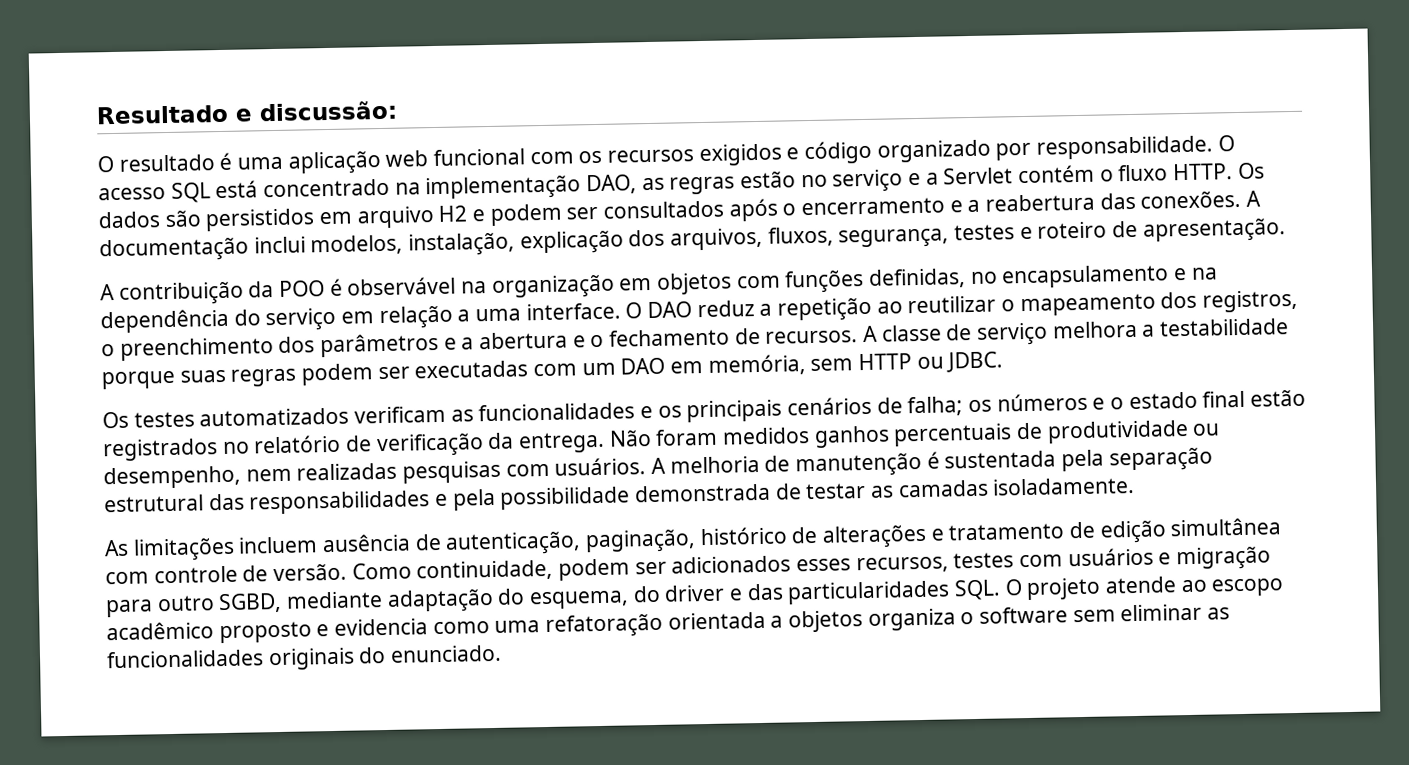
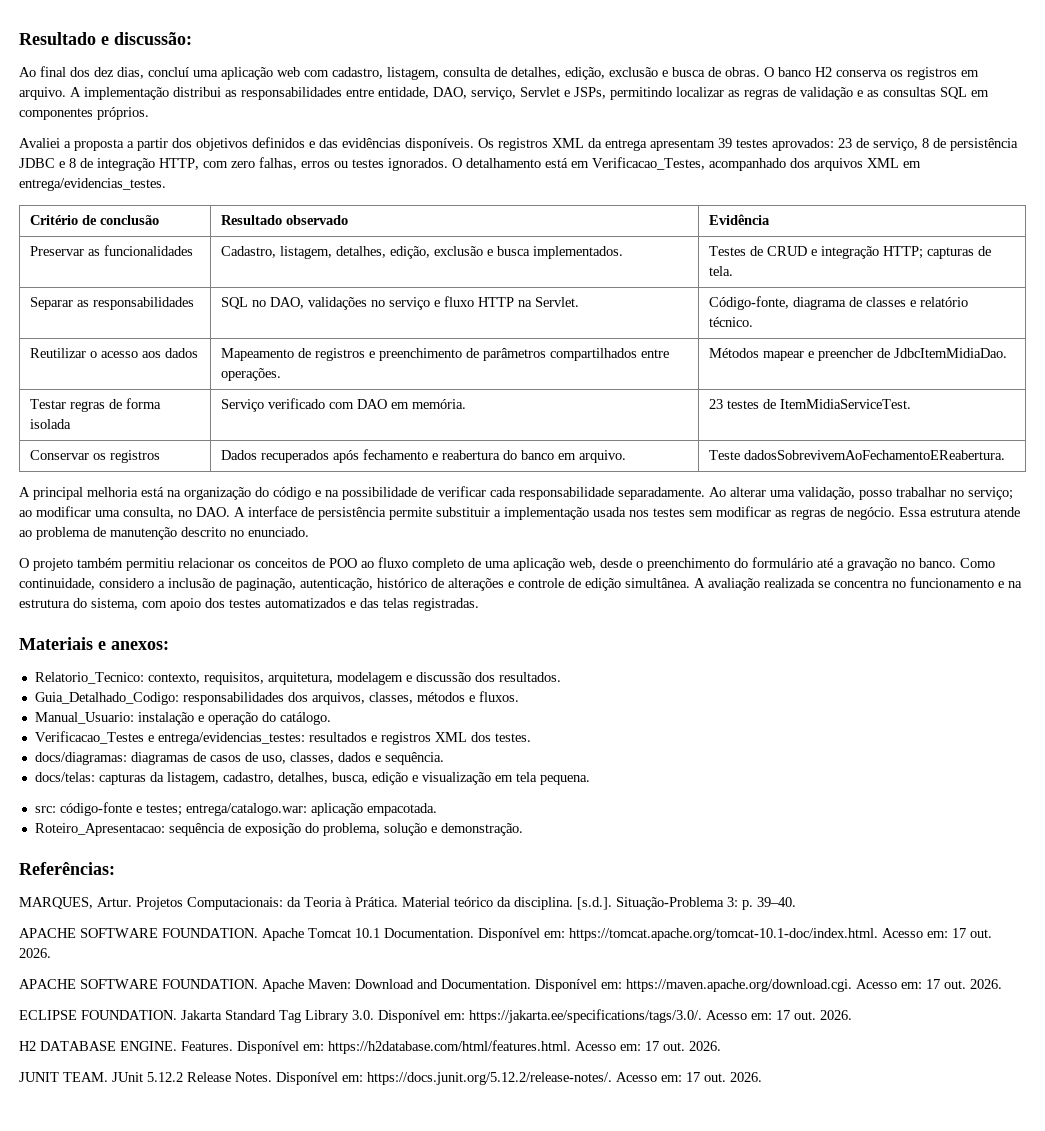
- O resultado é uma aplicação web funcional com os recursos exigidos e código organizado por responsabilidade. O acesso SQL está concentrado na implementação DAO, as regras estão no serviço e a Servlet contém o fluxo HTTP. Os dados são persistidos em arquivo H2 e podem ser consultados após o encerramento e a reabertura das conexões. A documentação inclui modelos, instalação, explicação dos arquivos, fluxos, segurança, testes e roteiro de apresentação.
- A contribuição da POO é observável na organização em objetos com funções definidas, no encapsulamento e na dependência do serviço em relação a uma interface. O DAO reduz a repetição ao reutilizar o mapeamento dos registros, o preenchimento dos parâmetros e a abertura e o fechamento de recursos. A classe de serviço melhora a testabilidade porque suas regras podem ser executadas com um DAO em memória, sem HTTP ou JDBC.
- Os testes automatizados verificam as funcionalidades e os principais cenários de falha; os números e o estado final estão registrados no relatório de verificação da entrega. Não foram medidos ganhos percentuais de produtividade ou desempenho, nem realizadas pesquisas com usuários. A melhoria de manutenção é sustentada pela separação estrutural das responsabilidades e pela possibilidade demonstrada de testar as camadas isoladamente.
- As limitações incluem ausência de autenticação, paginação, histórico de alterações e tratamento de edição simultânea com controle de versão. Como continuidade, podem ser adicionados esses recursos, testes com usuários e migração para outro SGBD, mediante adaptação do esquema, do driver e das particularidades SQL. O projeto atende ao escopo acadêmico proposto e evidencia como uma refatoração orientada a objetos organiza o software sem eliminar as funcionalidades originais do enunciado.
+ Ao final dos dez dias, concluí uma aplicação web com cadastro, listagem, consulta de detalhes, edição, exclusão e busca de obras. O banco H2 conserva os registros em arquivo. A implementação distribui as responsabilidades entre entidade, DAO, serviço, Servlet e JSPs, permitindo localizar as regras de validação e as consultas SQL em componentes próprios.
+ Avaliei a proposta a partir dos objetivos definidos e das evidências disponíveis. Os registros XML da entrega apresentam 39 testes aprovados: 23 de serviço, 8 de persistência JDBC e 8 de integração HTTP, com zero falhas, erros ou testes ignorados. O detalhamento está em Verificacao_Testes, acompanhado dos arquivos XML em entrega/evidencias_testes.
+ Critério de conclusão | Resultado observado | Evidência
+ Preservar as funcionalidades | Cadastro, listagem, detalhes, edição, exclusão e busca implementados. | Testes de CRUD e integração HTTP; capturas de tela.
+ Separar as responsabilidades | SQL no DAO, validações no serviço e fluxo HTTP na Servlet. | Código-fonte, diagrama de classes e relatório técnico.
+ Reutilizar o acesso aos dados | Mapeamento de registros e preenchimento de parâmetros compartilhados entre operações. | Métodos mapear e preencher de JdbcItemMidiaDao.
+ Testar regras de forma isolada | Serviço verificado com DAO em memória. | 23 testes de ItemMidiaServiceTest.
+ Conservar os registros | Dados recuperados após fechamento e reabertura do banco em arquivo. | Teste dadosSobrevivemAoFechamentoEReabertura.
+ A principal melhoria está na organização do código e na possibilidade de verificar cada responsabilidade separadamente. Ao alterar uma validação, posso trabalhar no serviço; ao modificar uma consulta, no DAO. A interface de persistência permite substituir a implementação usada nos testes sem modificar as regras de negócio. Essa estrutura atende ao problema de manutenção descrito no enunciado.
+ O projeto também permitiu relacionar os conceitos de POO ao fluxo completo de uma aplicação web, desde o preenchimento do formulário até a gravação no banco. Como continuidade, considero a inclusão de paginação, autenticação, histórico de alterações e controle de edição simultânea. A avaliação realizada se concentra no funcionamento e na estrutura do sistema, com apoio dos testes automatizados e das telas registradas.
+ Materiais e anexos:
+ Relatorio_Tecnico: contexto, requisitos, arquitetura, modelagem e discussão dos resultados.
+ Guia_Detalhado_Codigo: responsabilidades dos arquivos, classes, métodos e fluxos.
+ Manual_Usuario: instalação e operação do catálogo.
+ Verificacao_Testes e entrega/evidencias_testes: resultados e registros XML dos testes.
+ docs/diagramas: diagramas de casos de uso, classes, dados e sequência.
+ docs/telas: capturas da listagem, cadastro, detalhes, busca, edição e visualização em tela pequena.
+ src: código-fonte e testes; entrega/catalogo.war: aplicação empacotada.
+ Roteiro_Apresentacao: sequência de exposição do problema, solução e demonstração.
+ Referências:
+ MARQUES, Artur. Projetos Computacionais: da Teoria à Prática. Material teórico da disciplina. [s.d.]. Situação-Problema 3: p. 39–40.
+ APACHE SOFTWARE FOUNDATION. Apache Tomcat 10.1 Documentation. Disponível em: https://tomcat.apache.org/tomcat-10.1-doc/index.html. Acesso em: 17 out. 2026.
+ APACHE SOFTWARE FOUNDATION. Apache Maven: Download and Documentation. Disponível em: https://maven.apache.org/download.cgi. Acesso em: 17 out. 2026.
+ ECLIPSE FOUNDATION. Jakarta Standard Tag Library 3.0. Disponível em: https://jakarta.ee/specifications/tags/3.0/. Acesso em: 17 out. 2026.
+ H2 DATABASE ENGINE. Features. Disponível em: https://h2database.com/html/features.html. Acesso em: 17 out. 2026.
+ JUNIT TEAM. JUnit 5.12.2 Release Notes. Disponível em: https://docs.junit.org/5.12.2/release-notes/. Acesso em: 17 out. 2026.

